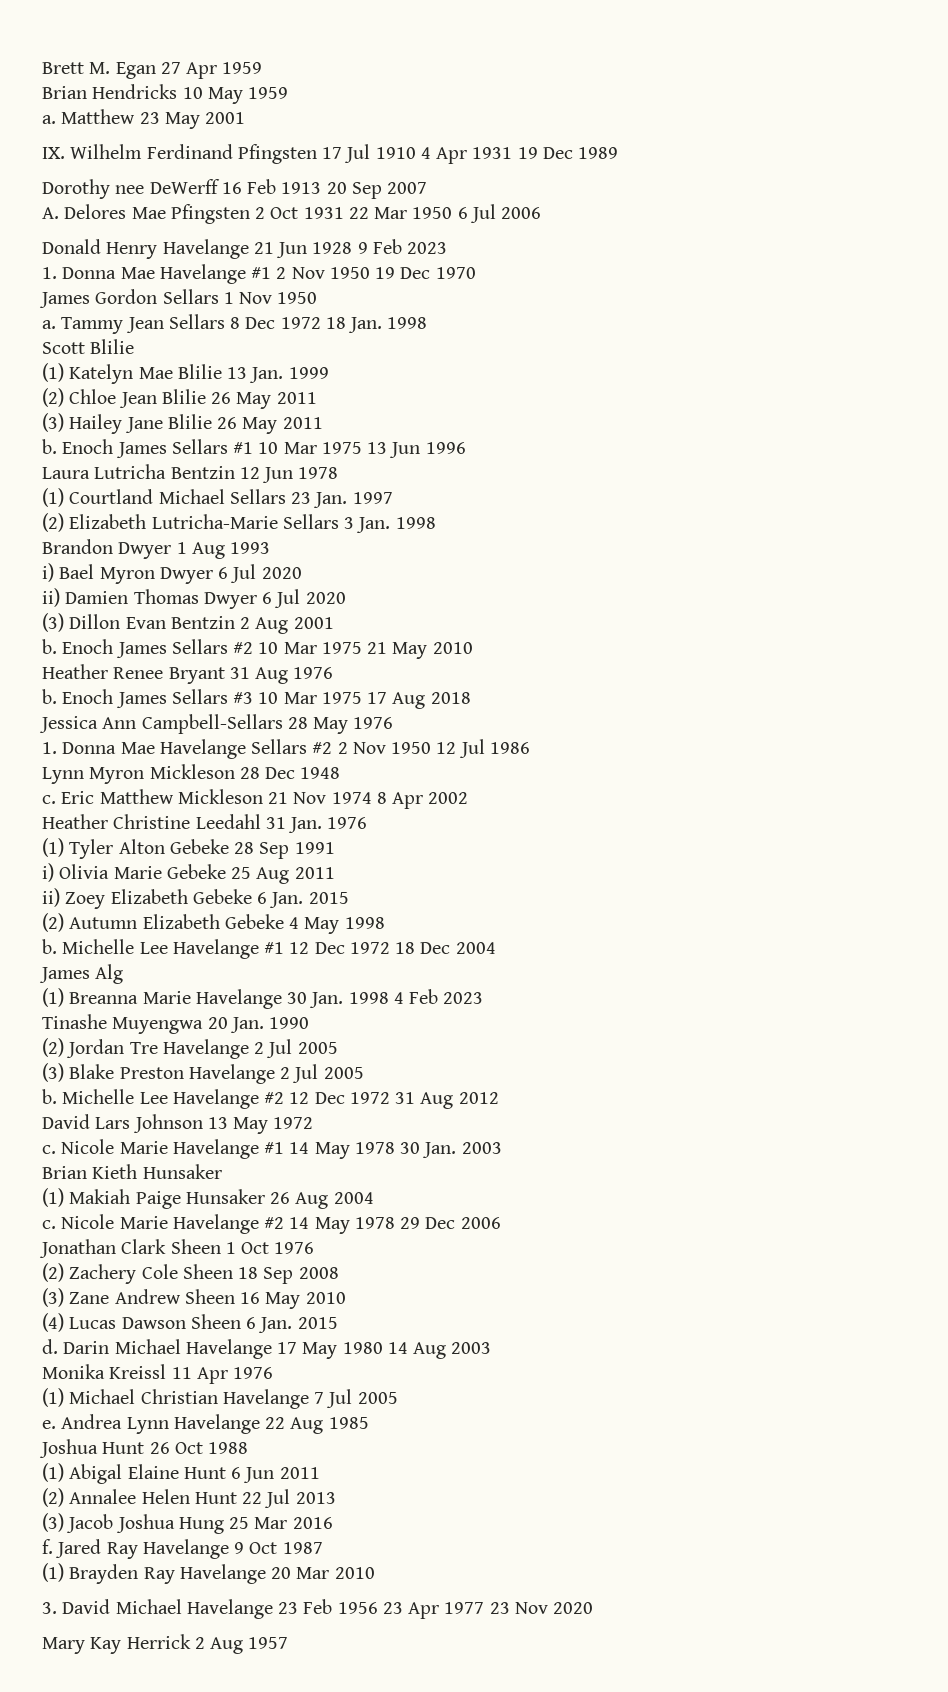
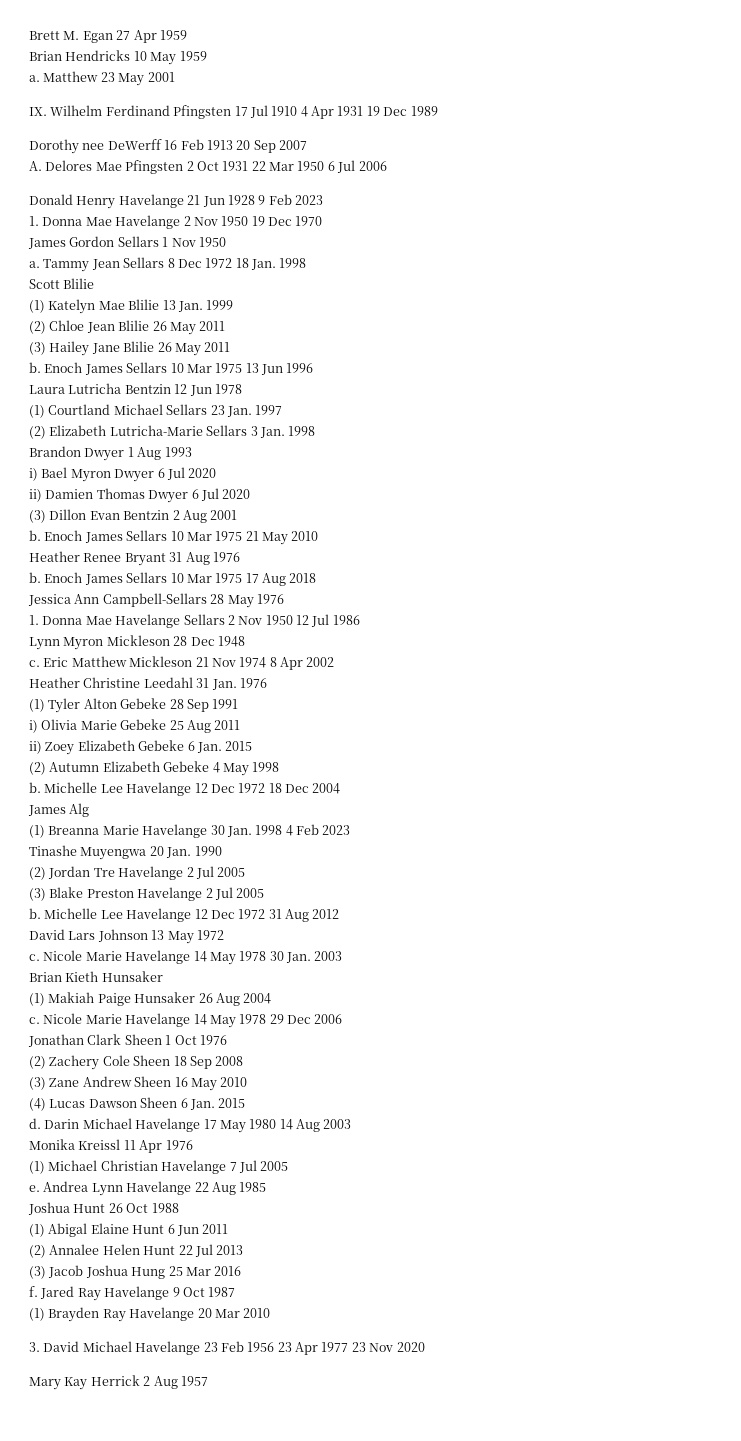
- 1. Donna Mae Havelange #1 2 Nov 1950 19 Dec 1970
+ 1. Donna Mae Havelange 2 Nov 1950 19 Dec 1970
- Enoch James Sellars #1 10 Mar 1975 13 Jun 1996
+ Enoch James Sellars 10 Mar 1975 13 Jun 1996
- Enoch James Sellars #2 10 Mar 1975 21 May 2010
+ Enoch James Sellars 10 Mar 1975 21 May 2010
- Enoch James Sellars #3 10 Mar 1975 17 Aug 2018
+ Enoch James Sellars 10 Mar 1975 17 Aug 2018
- 1. Donna Mae Havelange Sellars #2 2 Nov 1950 12 Jul 1986
+ 1. Donna Mae Havelange Sellars 2 Nov 1950 12 Jul 1986
- Michelle Lee Havelange #1 12 Dec 1972 18 Dec 2004
+ Michelle Lee Havelange 12 Dec 1972 18 Dec 2004
- Michelle Lee Havelange #2 12 Dec 1972 31 Aug 2012
+ Michelle Lee Havelange 12 Dec 1972 31 Aug 2012
- Nicole Marie Havelange #1 14 May 1978 30 Jan. 2003
+ Nicole Marie Havelange 14 May 1978 30 Jan. 2003
- Nicole Marie Havelange #2 14 May 1978 29 Dec 2006
+ Nicole Marie Havelange 14 May 1978 29 Dec 2006

